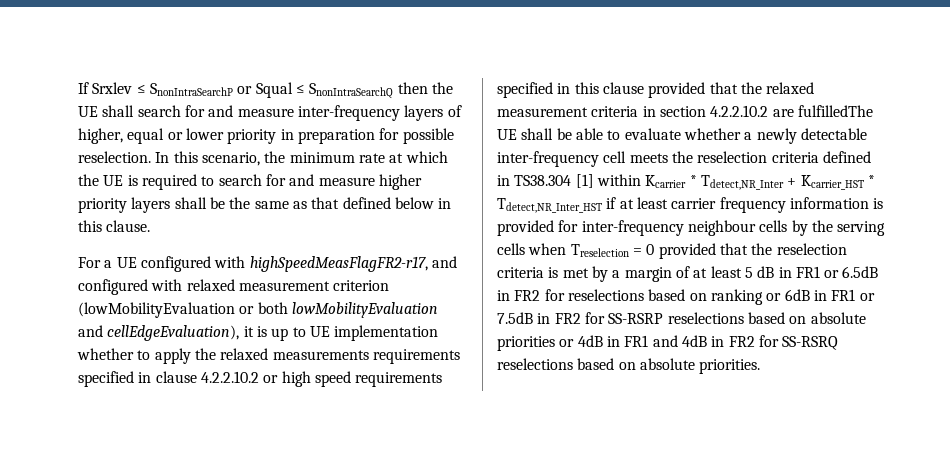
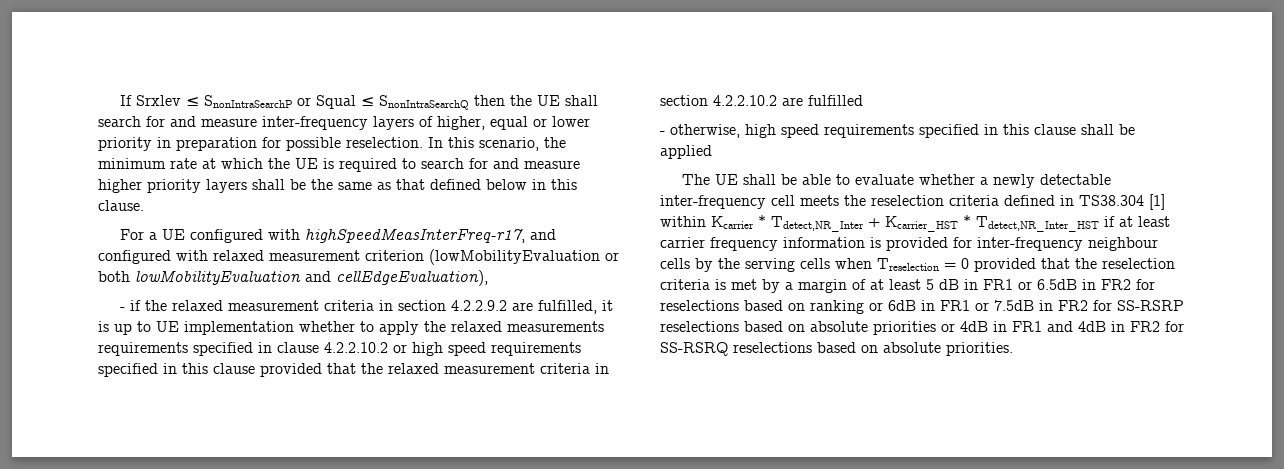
- For a UE configured with highSpeedMeasFlagFR2-r17, and configured with relaxed measurement criterion (lowMobilityEvaluation or both lowMobilityEvaluation and cellEdgeEvaluation), it is up to UE implementation whether to apply the relaxed measurements requirements specified in clause 4.2.2.10.2 or high speed requirements specified in this clause provided that the relaxed measurement criteria in section 4.2.2.10.2 are fulfilledThe UE shall be able to evaluate whether a newly detectable inter-frequency cell meets the reselection criteria defined in TS38.304 [1] within Kcarrier * Tdetect,NR_Inter + Kcarrier_HST * Tdetect,NR_Inter_HST if at least carrier frequency information is provided for inter-frequency neighbour cells by the serving cells when Treselection = 0 provided that the reselection criteria is met by a margin of at least 5 dB in FR1 or 6.5dB in FR2 for reselections based on ranking or 6dB in FR1 or 7.5dB in FR2 for SS-RSRP reselections based on absolute priorities or 4dB in FR1 and 4dB in FR2 for SS-RSRQ reselections based on absolute priorities.
+ For a UE configured with highSpeedMeasInterFreq-r17, and configured with relaxed measurement criterion (lowMobilityEvaluation or both lowMobilityEvaluation and cellEdgeEvaluation),
+ - if the relaxed measurement criteria in section 4.2.2.9.2 are fulfilled, it is up to UE implementation whether to apply the relaxed measurements requirements specified in clause 4.2.2.10.2 or high speed requirements specified in this clause provided that the relaxed measurement criteria in section 4.2.2.10.2 are fulfilled
+ - otherwise, high speed requirements specified in this clause shall be applied
+ The UE shall be able to evaluate whether a newly detectable inter-frequency cell meets the reselection criteria defined in TS38.304 [1] within Kcarrier * Tdetect,NR_Inter + Kcarrier_HST * Tdetect,NR_Inter_HST if at least carrier frequency information is provided for inter-frequency neighbour cells by the serving cells when Treselection = 0 provided that the reselection criteria is met by a margin of at least 5 dB in FR1 or 6.5dB in FR2 for reselections based on ranking or 6dB in FR1 or 7.5dB in FR2 for SS-RSRP reselections based on absolute priorities or 4dB in FR1 and 4dB in FR2 for SS-RSRQ reselections based on absolute priorities.

